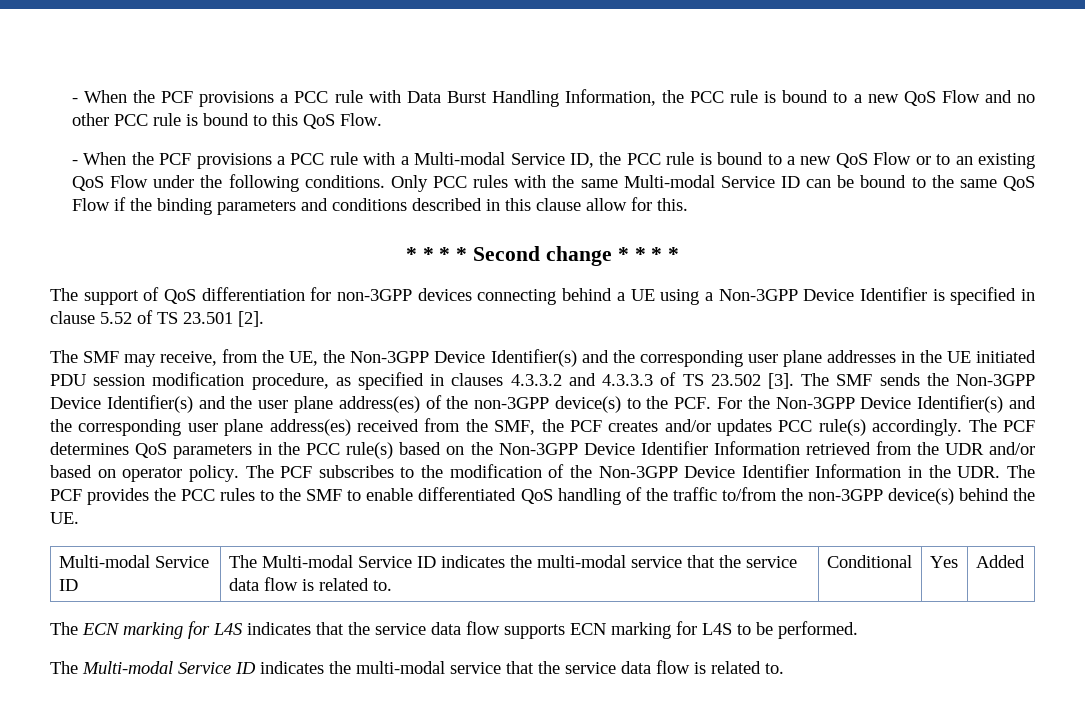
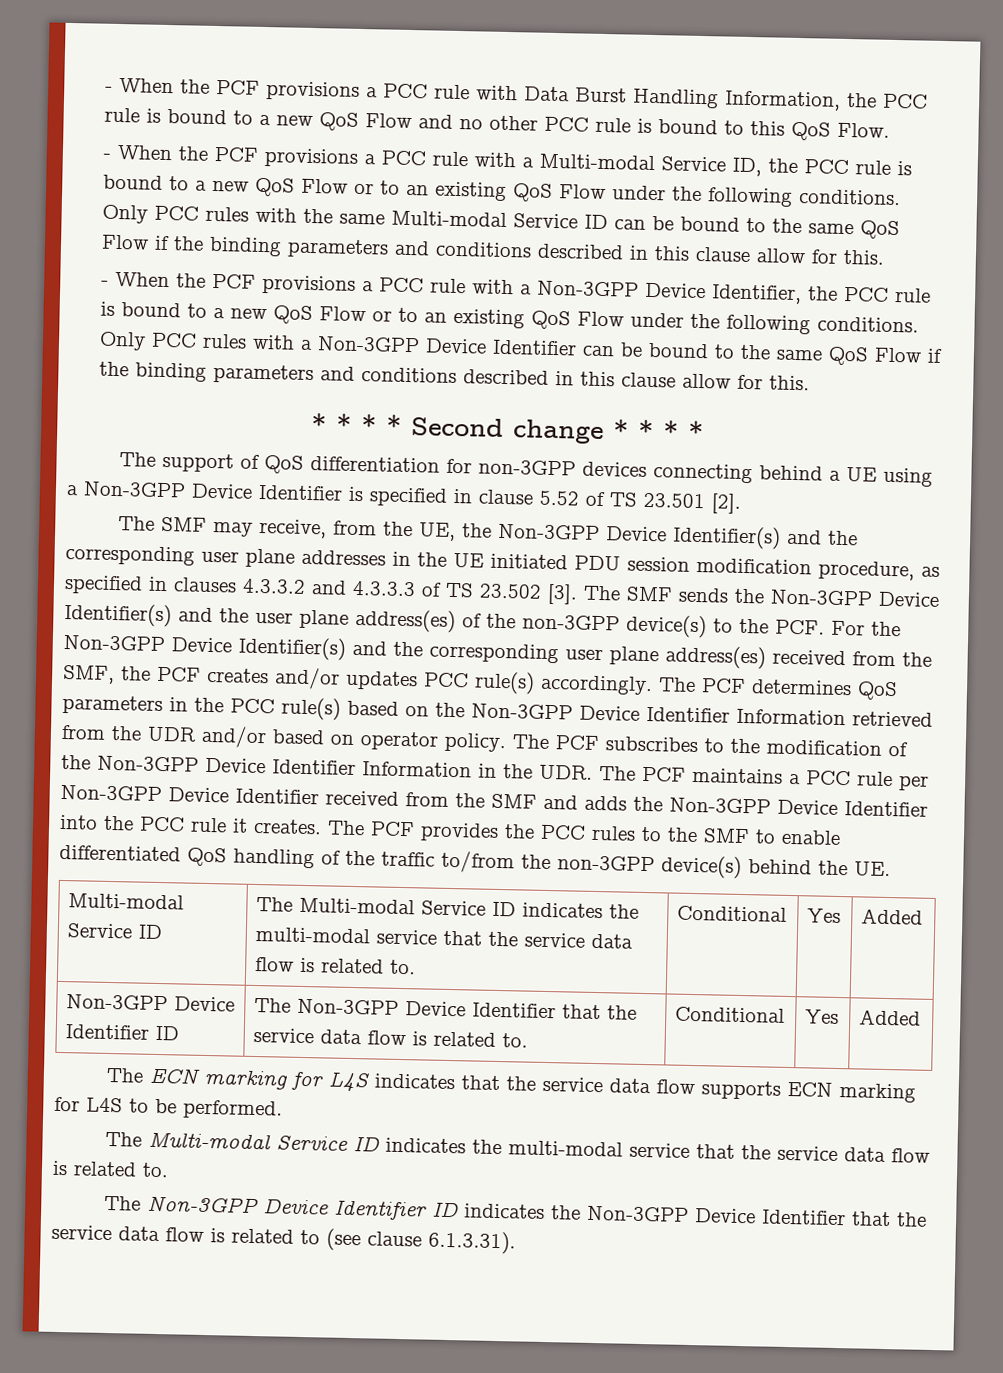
+ - When the PCF provisions a PCC rule with a Non-3GPP Device Identifier, the PCC rule is bound to a new QoS Flow or to an existing QoS Flow under the following conditions. Only PCC rules with a Non-3GPP Device Identifier can be bound to the same QoS Flow if the binding parameters and conditions described in this clause allow for this.
- The PCF subscribes to the modification of the Non-3GPP Device Identifier Information in the UDR. The PCF provides the PCC rules to the SMF to enable differentiated QoS handling of the traffic to/from the non-3GPP device(s) behind the UE.
+ The PCF subscribes to the modification of the Non-3GPP Device Identifier Information in the UDR. The PCF maintains a PCC rule per Non-3GPP Device Identifier received from the SMF and adds the Non-3GPP Device Identifier into the PCC rule it creates. The PCF provides the PCC rules to the SMF to enable differentiated QoS handling of the traffic to/from the non-3GPP device(s) behind the UE.
+ Non-3GPP Device Identifier ID | The Non-3GPP Device Identifier that the service data flow is related to. | Conditional | Yes | Added
+ The Non-3GPP Device Identifier ID indicates the Non-3GPP Device Identifier that the service data flow is related to (see clause 6.1.3.31).

